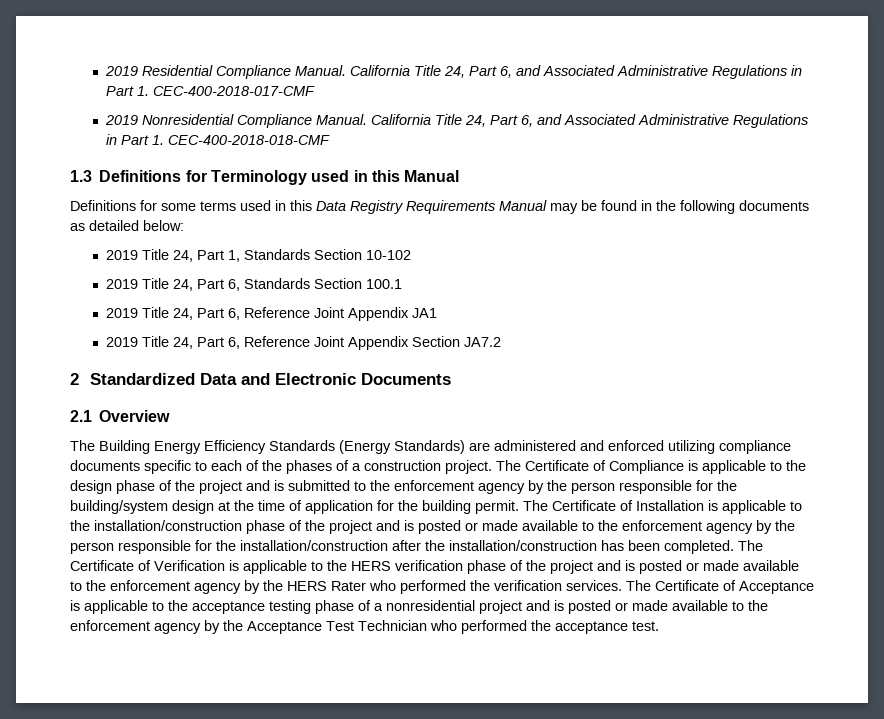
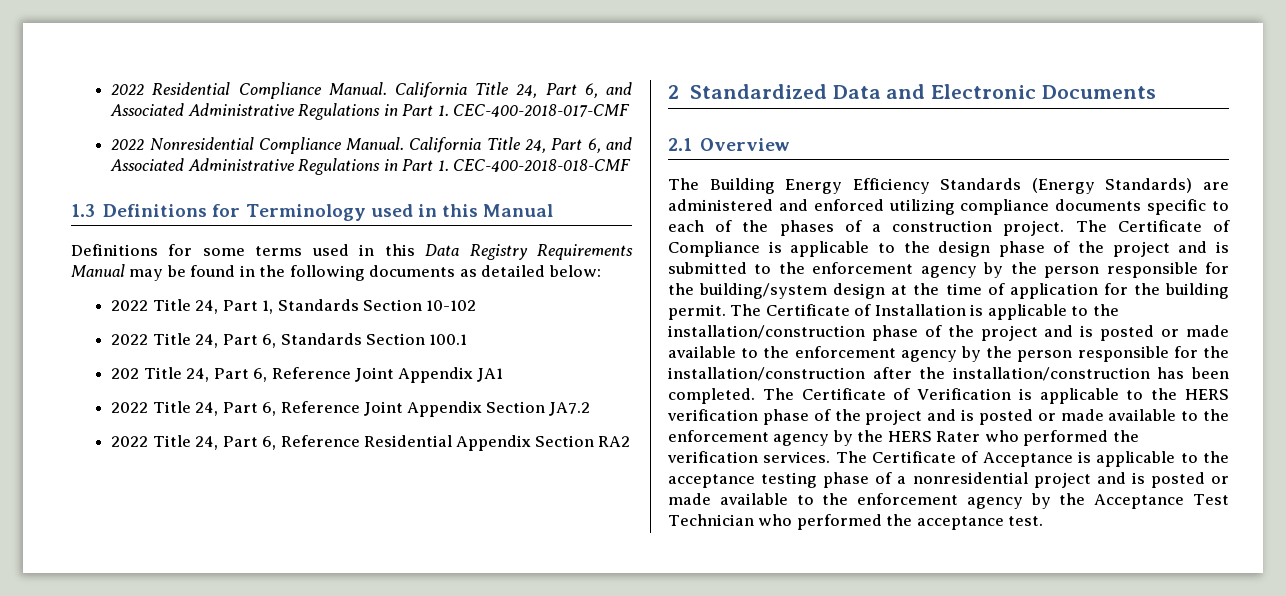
- 2019 Residential Compliance Manual.
+ 2022 Residential Compliance Manual.
- 2019 Nonresidential Compliance Manual.
+ 2022 Nonresidential Compliance Manual.
- 2019 Title 24, Part 1, Standards Section 10-102
+ 2022 Title 24, Part 1, Standards Section 10-102
- 2019 Title 24, Part 6, Standards Section 100.1
+ 2022 Title 24, Part 6, Standards Section 100.1
- 2019 Title 24, Part 6, Reference Joint Appendix JA1
+ 202 Title 24, Part 6, Reference Joint Appendix JA1
- 2019 Title 24, Part 6, Reference Joint Appendix Section JA7.2
+ 2022 Title 24, Part 6, Reference Joint Appendix Section JA7.2
+ 2022 Title 24, Part 6, Reference Residential Appendix Section RA2

